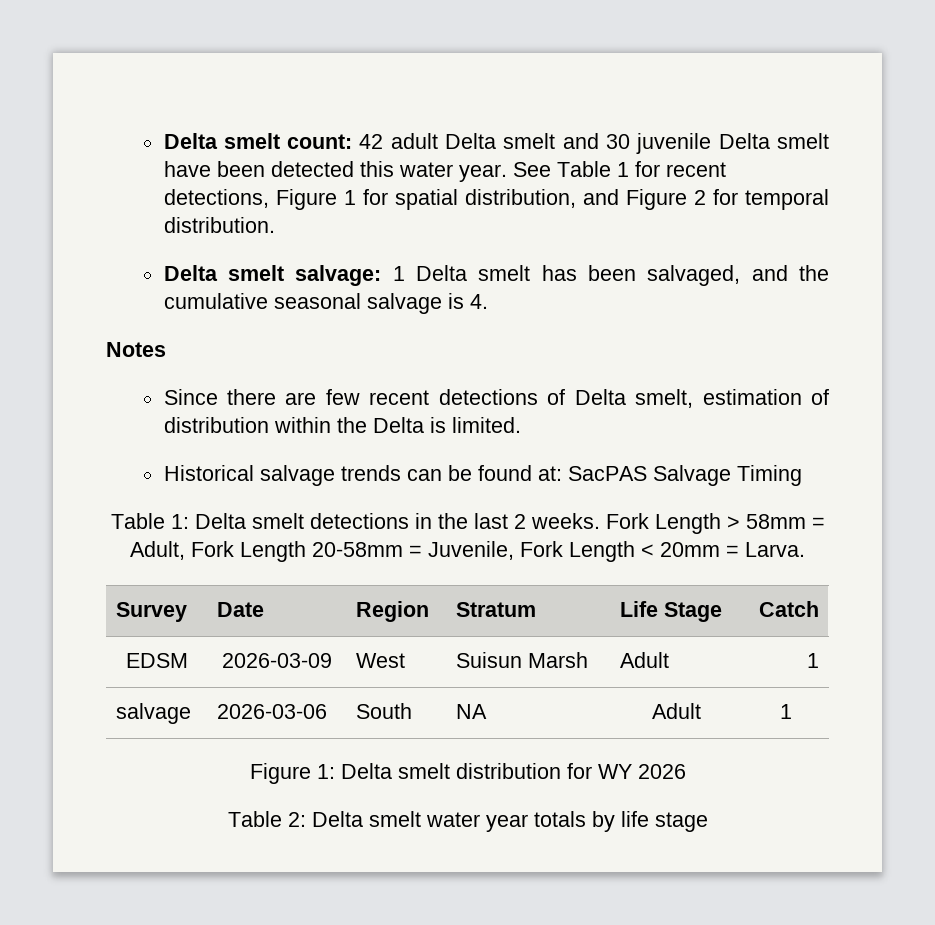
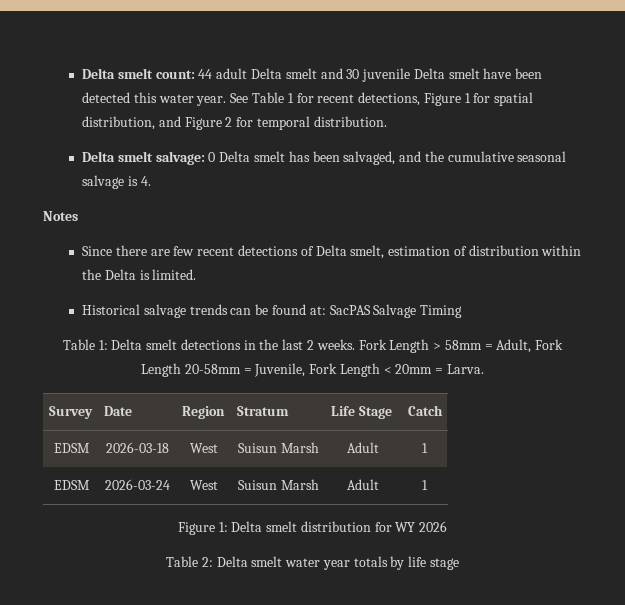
- Delta smelt count: 42 adult Delta smelt and 30 juvenile Delta smelt have been detected this water year.
+ Delta smelt count: 44 adult Delta smelt and 30 juvenile Delta smelt have been detected this water year.
- Delta smelt salvage: 1 Delta smelt has been salvaged, and the cumulative seasonal salvage is 4.
+ Delta smelt salvage: 0 Delta smelt has been salvaged, and the cumulative seasonal salvage is 4.
- EDSM | 2026-03-09 | West | Suisun Marsh | Adult | 1
- salvage | 2026-03-06 | South | NA | Adult | 1
+ EDSM | 2026-03-18 | West | Suisun Marsh | Adult | 1
+ EDSM | 2026-03-24 | West | Suisun Marsh | Adult | 1

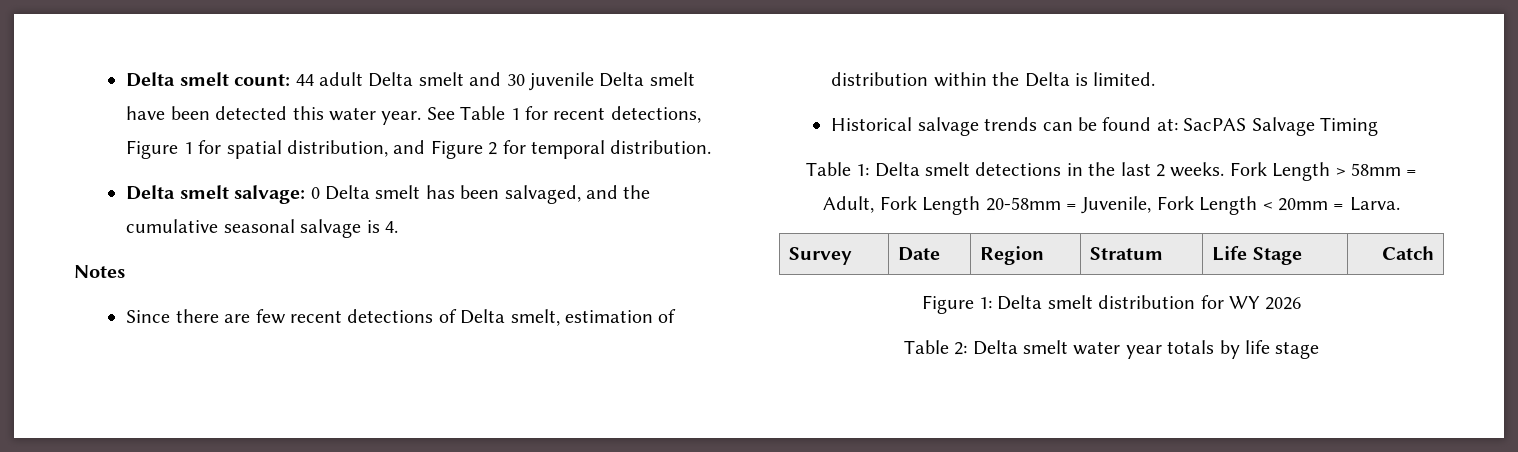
- EDSM | 2026-03-18 | West | Suisun Marsh | Adult | 1
- EDSM | 2026-03-24 | West | Suisun Marsh | Adult | 1

